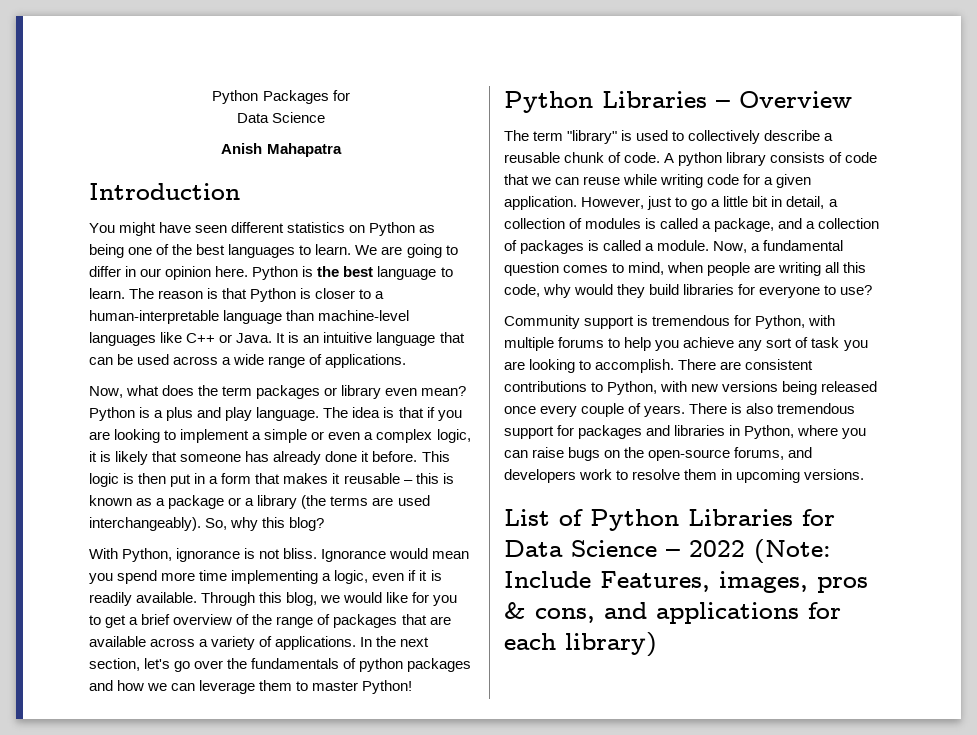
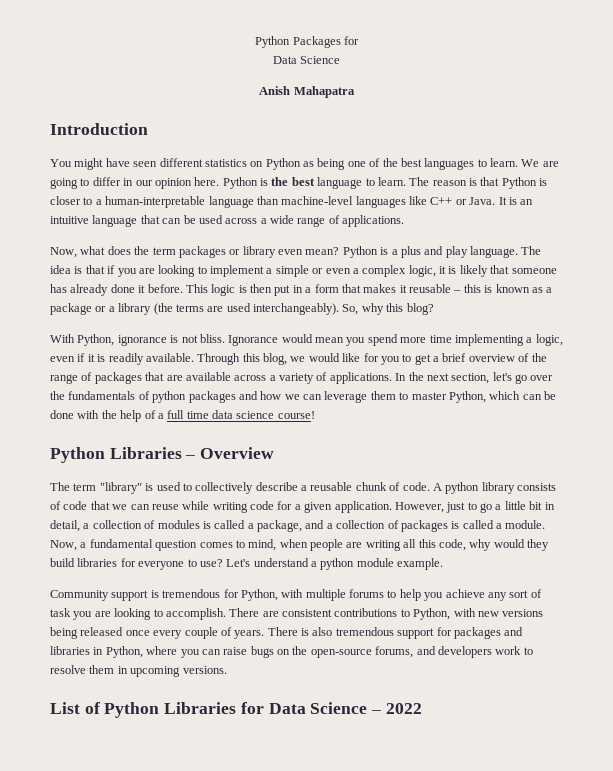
- In the next section, let's go over the fundamentals of python packages and how we can leverage them to master Python!
+ In the next section, let's go over the fundamentals of python packages and how we can leverage them to master Python, which can be done with the help of a full time data science course!
+ Let's understand a python module example.
- List of Python Libraries for Data Science – 2022 (Note: Include Features, images, pros & cons, and applications for each library)
+ List of Python Libraries for Data Science – 2022

